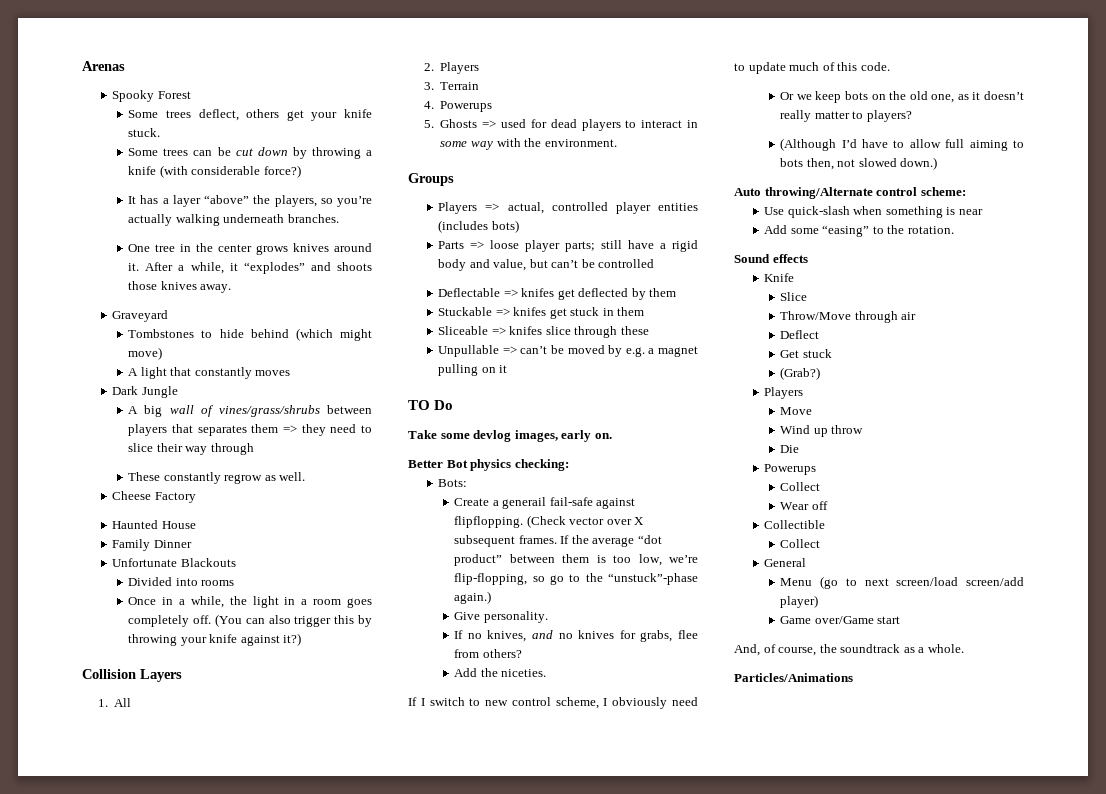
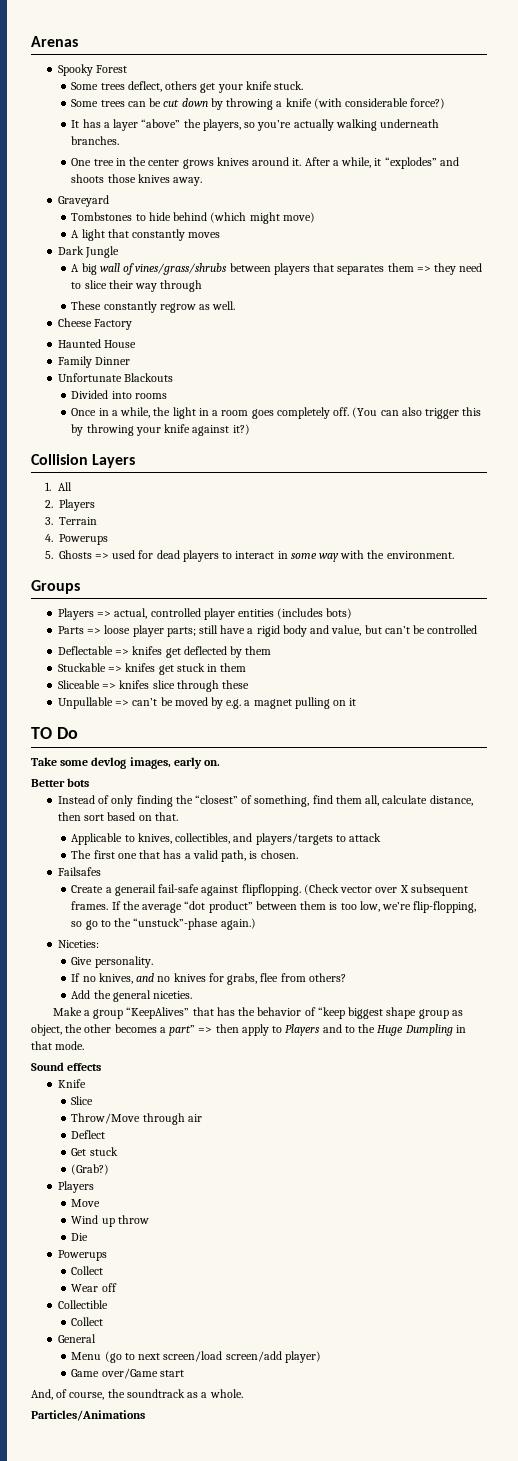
- Better Bot physics checking:
- Bots:
+ Better bots
+ Instead of only finding the “closest” of something, find them all, calculate distance, then sort based on that.
+ Applicable to knives, collectibles, and players/targets to attack
+ The first one that has a valid path, is chosen.
+ Failsafes
+ Niceties:
- Add the niceties.
+ Add the general niceties.
- If I switch to new control scheme, I obviously need to update much of this code.
- Or we keep bots on the old one, as it doesn’t really matter to players?
- (Although I’d have to allow full aiming to bots then, not slowed down.)
- Auto throwing/Alternate control scheme:
- Use quick-slash when something is near
- Add some “easing” to the rotation.
+ Make a group “KeepAlives” that has the behavior of “keep biggest shape group as object, the other becomes a part” => then apply to Players and to the Huge Dumpling in that mode.

